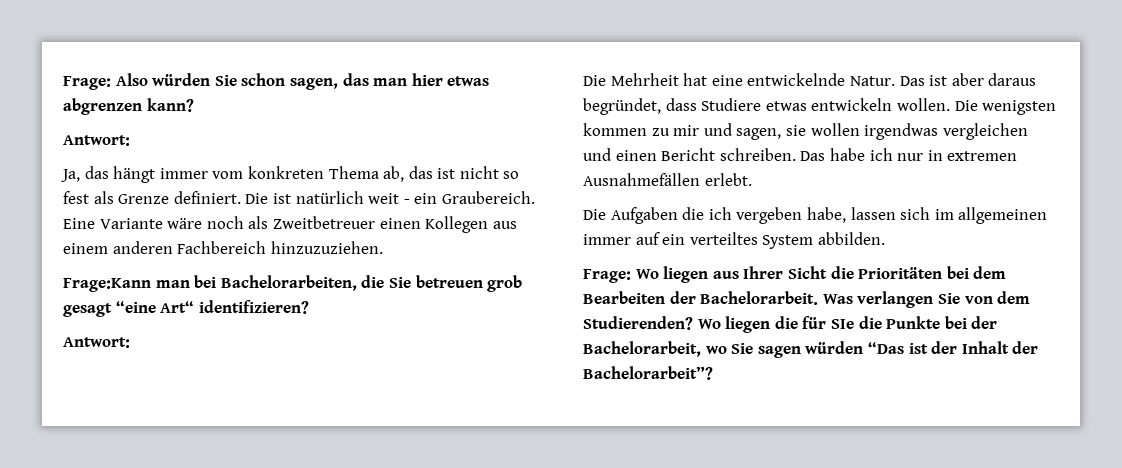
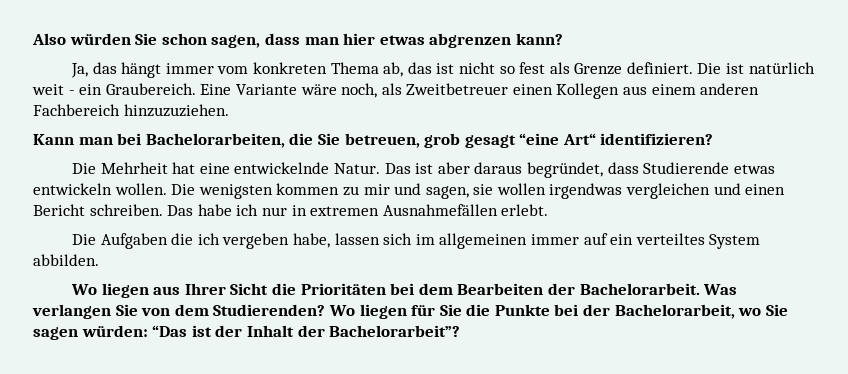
- Frage: Also würden Sie schon sagen, das man hier etwas abgrenzen kann?
- Antwort:
+ Also würden Sie schon sagen, dass man hier etwas abgrenzen kann?
- Eine Variante wäre noch als Zweitbetreuer einen Kollegen aus einem anderen Fachbereich hinzuzuziehen.
+ Eine Variante wäre noch, als Zweitbetreuer einen Kollegen aus einem anderen Fachbereich hinzuzuziehen.
- Frage:Kann man bei Bachelorarbeiten, die Sie betreuen grob gesagt “eine Art“ identifizieren?
- Antwort:
+ Kann man bei Bachelorarbeiten, die Sie betreuen, grob gesagt “eine Art“ identifizieren?
- Das ist aber daraus begründet, dass Studiere etwas entwickeln wollen.
+ Das ist aber daraus begründet, dass Studierende etwas entwickeln wollen.
- Frage: Wo liegen aus Ihrer Sicht die Prioritäten bei dem Bearbeiten der Bachelorarbeit.
+ Wo liegen aus Ihrer Sicht die Prioritäten bei dem Bearbeiten der Bachelorarbeit.
- Wo liegen die für SIe die Punkte bei der Bachelorarbeit, wo Sie sagen würden “Das ist der Inhalt der Bachelorarbeit”?
+ Wo liegen für Sie die Punkte bei der Bachelorarbeit, wo Sie sagen würden: “Das ist der Inhalt der Bachelorarbeit”?

